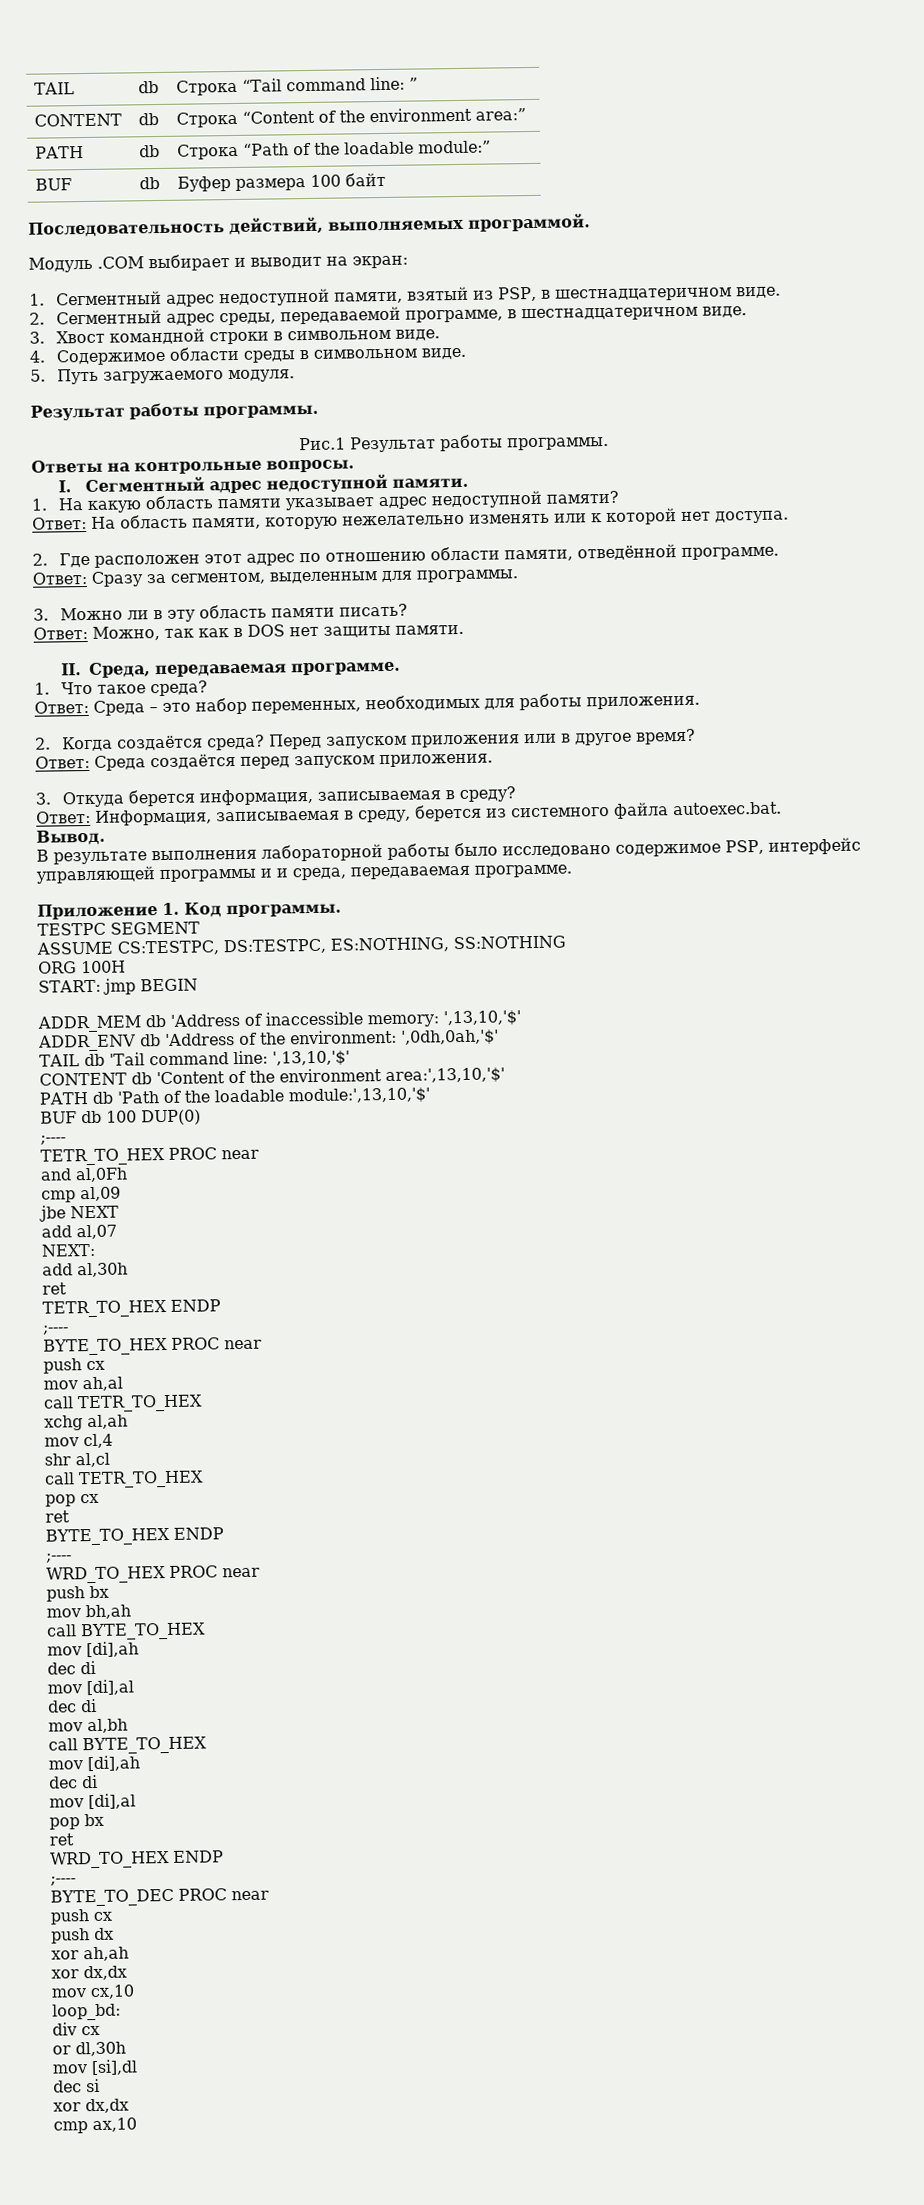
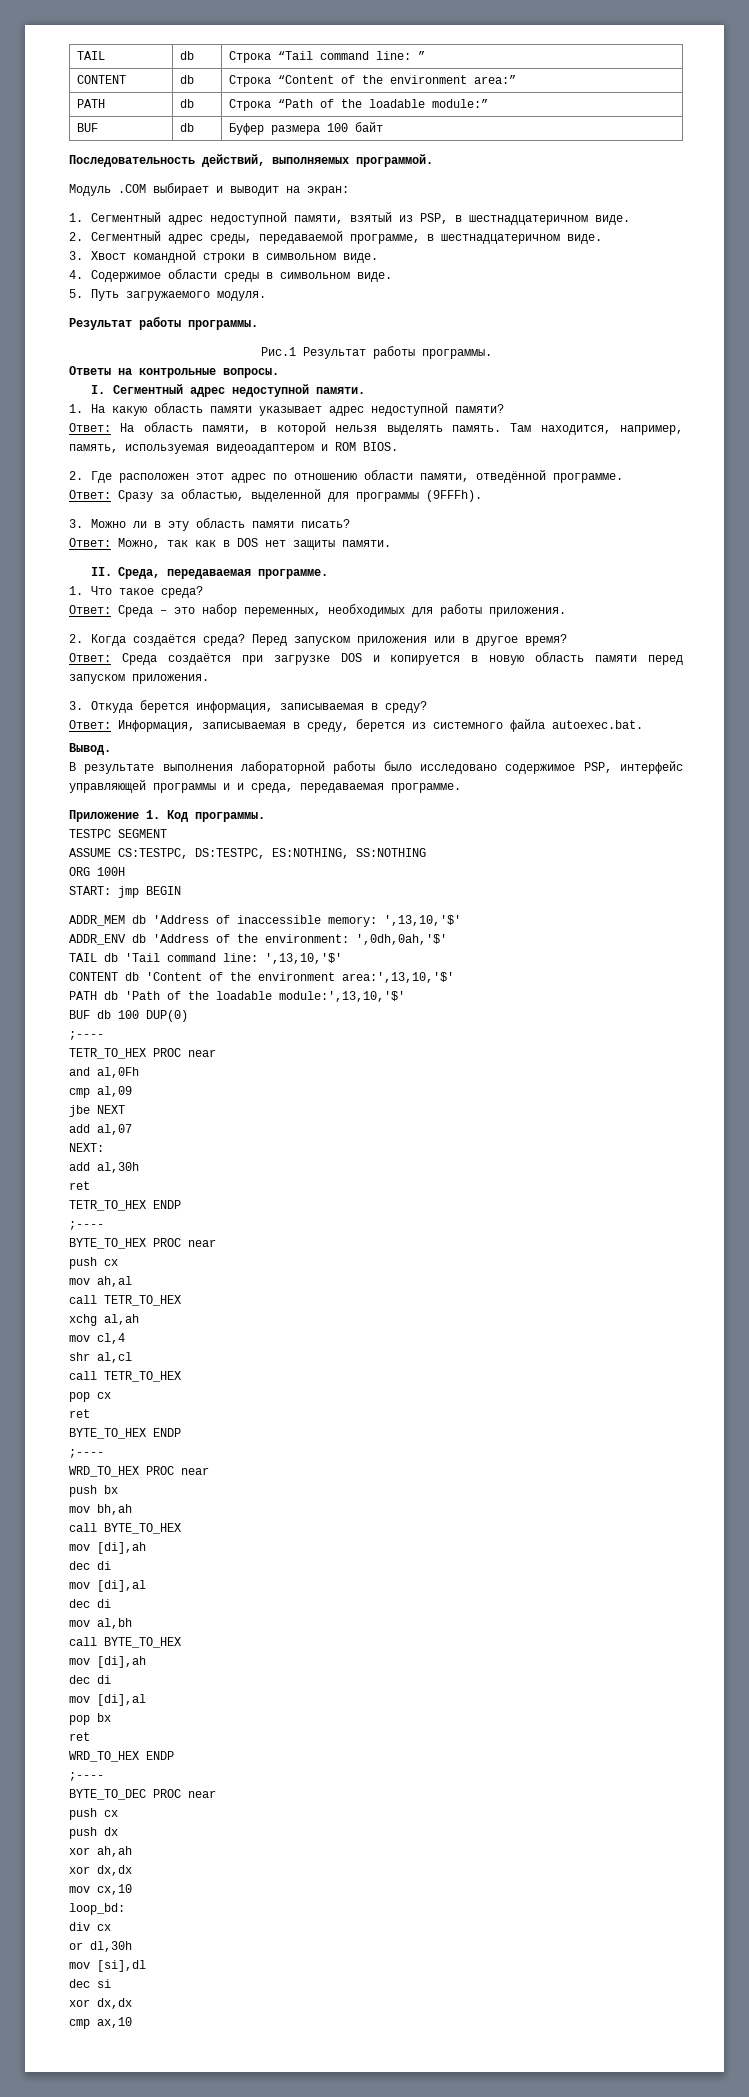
- Ответ: На область памяти, которую нежелательно изменять или к которой нет доступа.
+ Ответ: На область памяти, в которой нельзя выделять память. Там находится, например, память, используемая видеоадаптером и ROM BIOS.
- Ответ: Сразу за сегментом, выделенным для программы.
+ Ответ: Сразу за областью, выделенной для программы (9FFFh).
- Ответ: Среда создаётся перед запуском приложения.
+ Ответ: Среда создаётся при загрузке DOS и копируется в новую область памяти перед запуском приложения.

